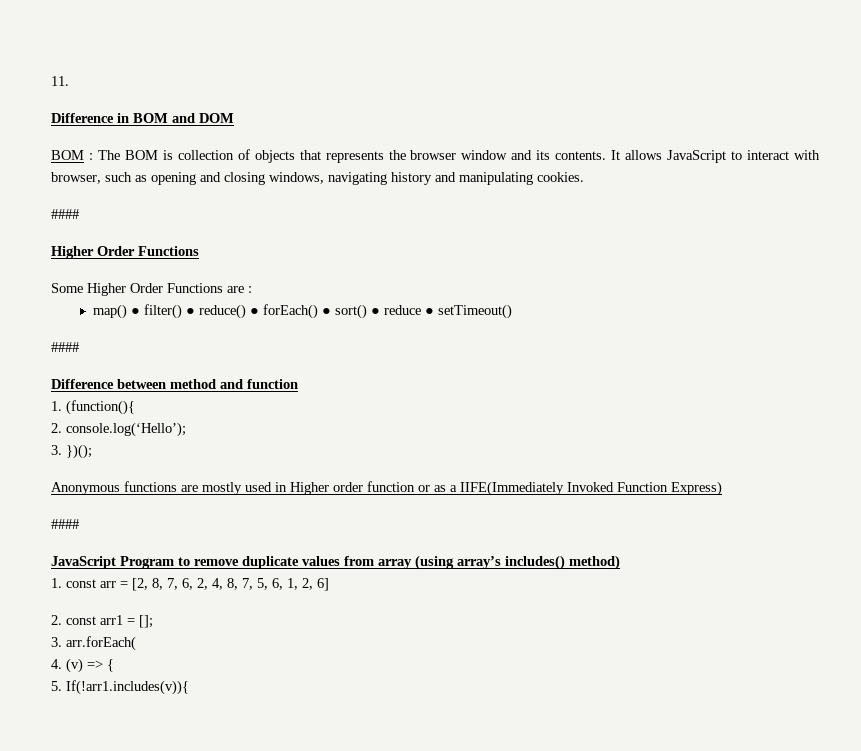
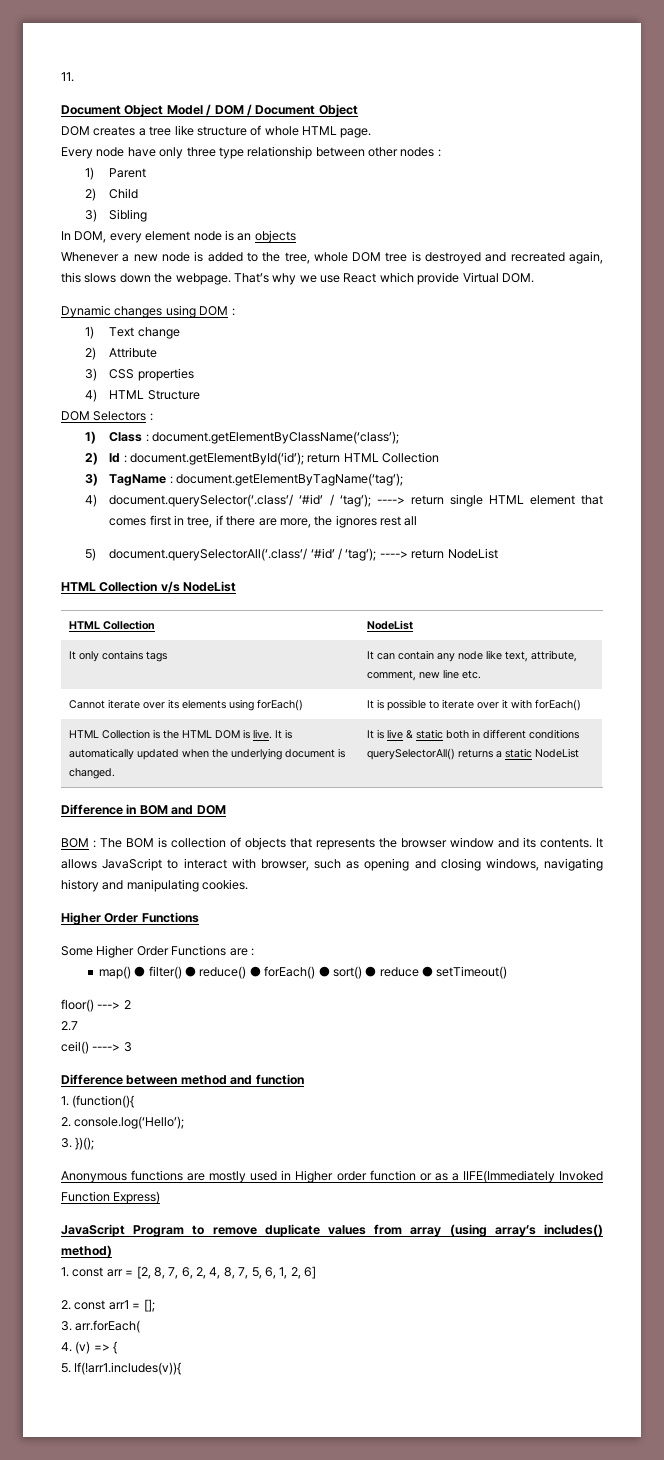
+ Document Object Model / DOM / Document Object
+ DOM creates a tree like structure of whole HTML page.
+ Every node have only three type relationship between other nodes :
+ 1) Parent
+ 2) Child
+ 3) Sibling
+ In DOM, every element node is an objects
+ Whenever a new node is added to the tree, whole DOM tree is destroyed and recreated again, this slows down the webpage. That’s why we use React which provide Virtual DOM.
+ Dynamic changes using DOM :
+ 1) Text change
+ 2) Attribute
+ 3) CSS properties
+ 4) HTML Structure
+ DOM Selectors :
+ 1) Class : document.getElementByClassName(‘class’);
+ 2) Id : document.getElementById(‘id’); return HTML Collection
+ 3) TagName : document.getElementByTagName(‘tag’);
+ 4) document.querySelector(‘.class’/ ‘#id’ / ‘tag’); ----> return single HTML element that comes first in tree, if there are more, the ignores rest all
+ 5) document.querySelectorAll(‘.class’/ ‘#id’ / ‘tag’); ----> return NodeList
+ HTML Collection v/s NodeList
+ HTML Collection | NodeList
+ It only contains tags | It can contain any node like text, attribute, comment, new line etc.
+ Cannot iterate over its elements using forEach() | It is possible to iterate over it with forEach()
+ HTML Collection is the HTML DOM is live. It is automatically updated when the underlying document is changed. | It is live & static both in different conditions querySelectorAll() returns a static NodeList
  It allows JavaScript to interact with browser, such as opening and closing windows, navigating history and manipulating cookies.
- ####
  map() ● filter() ● reduce() ● forEach() ● sort() ● reduce ● setTimeout()
- ####
+ floor() ---> 2
+ 2.7
+ ceil() ----> 3
  Anonymous functions are mostly used in Higher order function or as a IIFE(Immediately Invoked Function Express)
- ####

